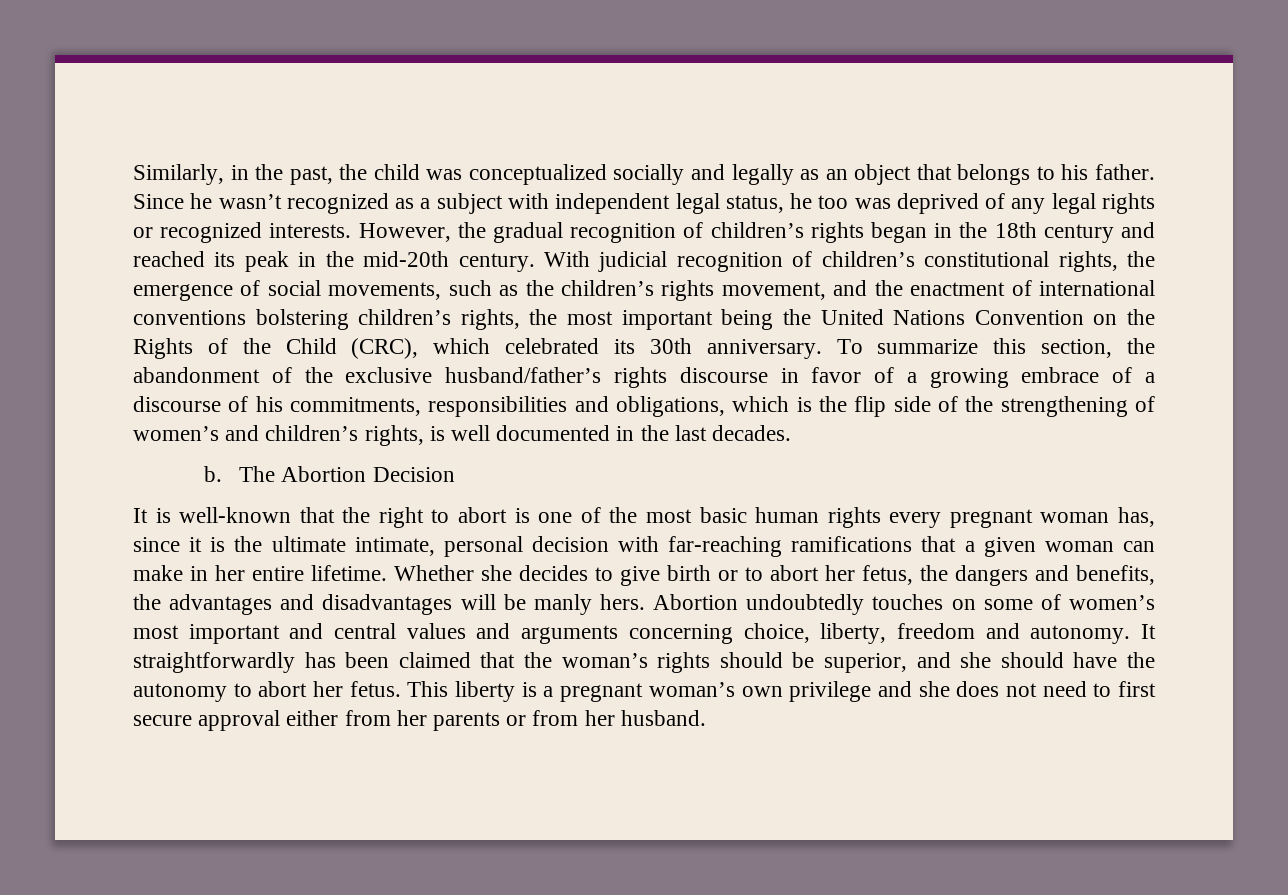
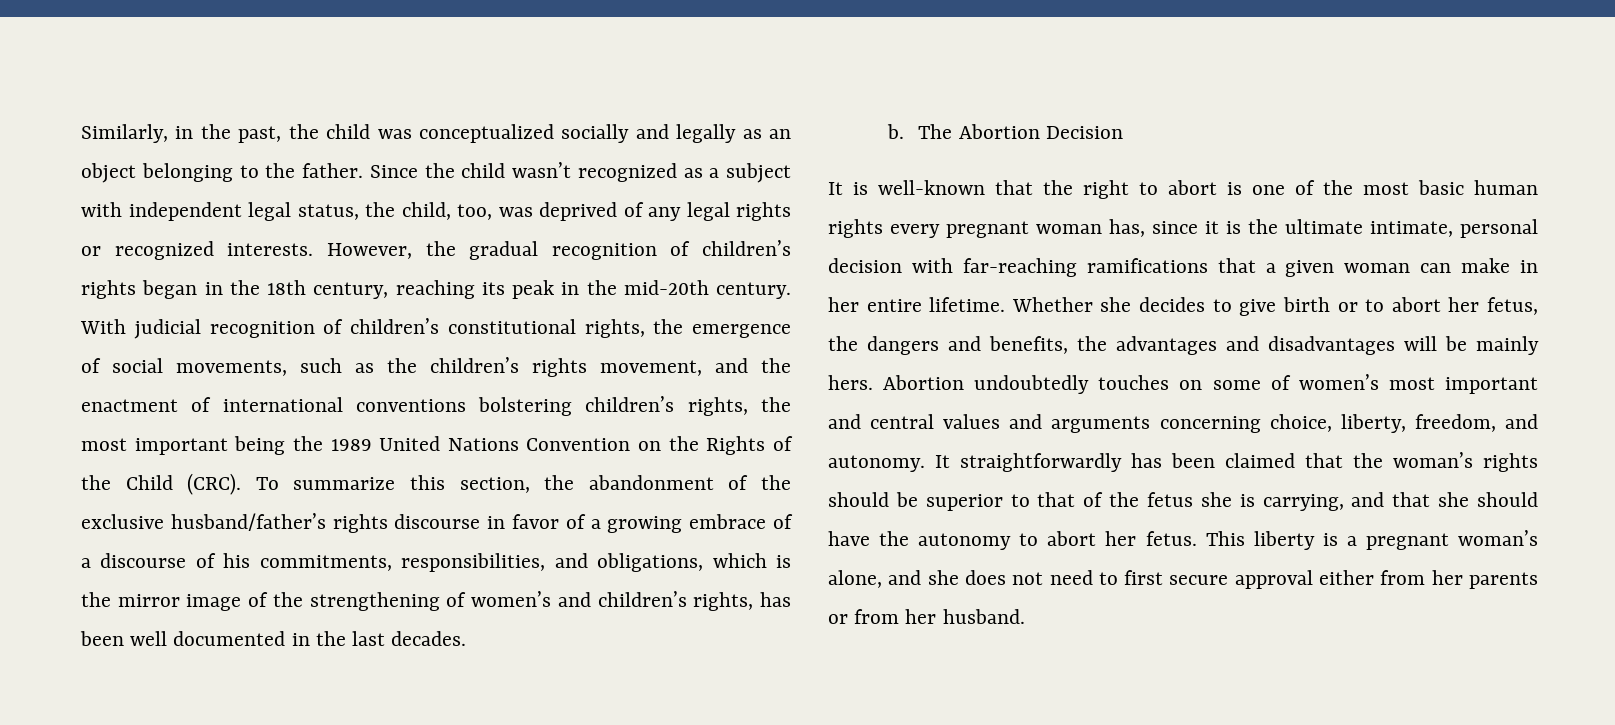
- Similarly, in the past, the child was conceptualized socially and legally as an object that belongs to his father. Since he wasn’t recognized as a subject with independent legal status, he too was deprived of any legal rights or recognized interests.
+ Similarly, in the past, the child was conceptualized socially and legally as an object belonging to the father. Since the child wasn’t recognized as a subject with independent legal status, the child, too, was deprived of any legal rights or recognized interests.
- However, the gradual recognition of children’s rights began in the 18th century and reached its peak in the mid-20th century.
+ However, the gradual recognition of children’s rights began in the 18th century, reaching its peak in the mid-20th century.
- With judicial recognition of children’s constitutional rights, the emergence of social movements, such as the children’s rights movement, and the enactment of international conventions bolstering children’s rights, the most important being the United Nations Convention on the Rights of the Child (CRC), which celebrated its 30th anniversary.
+ With judicial recognition of children’s constitutional rights, the emergence of social movements, such as the children’s rights movement, and the enactment of international conventions bolstering children’s rights, the most important being the 1989 United Nations Convention on the Rights of the Child (CRC).
- To summarize this section, the abandonment of the exclusive husband/father’s rights discourse in favor of a growing embrace of a discourse of his commitments, responsibilities and obligations, which is the flip side of the strengthening of women’s and children’s rights, is well documented in the last decades.
+ To summarize this section, the abandonment of the exclusive husband/father’s rights discourse in favor of a growing embrace of a discourse of his commitments, responsibilities, and obligations, which is the mirror image of the strengthening of women’s and children’s rights, has been well documented in the last decades.
- Whether she decides to give birth or to abort her fetus, the dangers and benefits, the advantages and disadvantages will be manly hers.
+ Whether she decides to give birth or to abort her fetus, the dangers and benefits, the advantages and disadvantages will be mainly hers.
- Abortion undoubtedly touches on some of women’s most important and central values and arguments concerning choice, liberty, freedom and autonomy.
+ Abortion undoubtedly touches on some of women’s most important and central values and arguments concerning choice, liberty, freedom, and autonomy.
- It straightforwardly has been claimed that the woman’s rights should be superior, and she should have the autonomy to abort her fetus.
+ It straightforwardly has been claimed that the woman’s rights should be superior to that of the fetus she is carrying, and that she should have the autonomy to abort her fetus.
- This liberty is a pregnant woman’s own privilege and she does not need to first secure approval either from her parents or from her husband.
+ This liberty is a pregnant woman’s alone, and she does not need to first secure approval either from her parents or from her husband.

